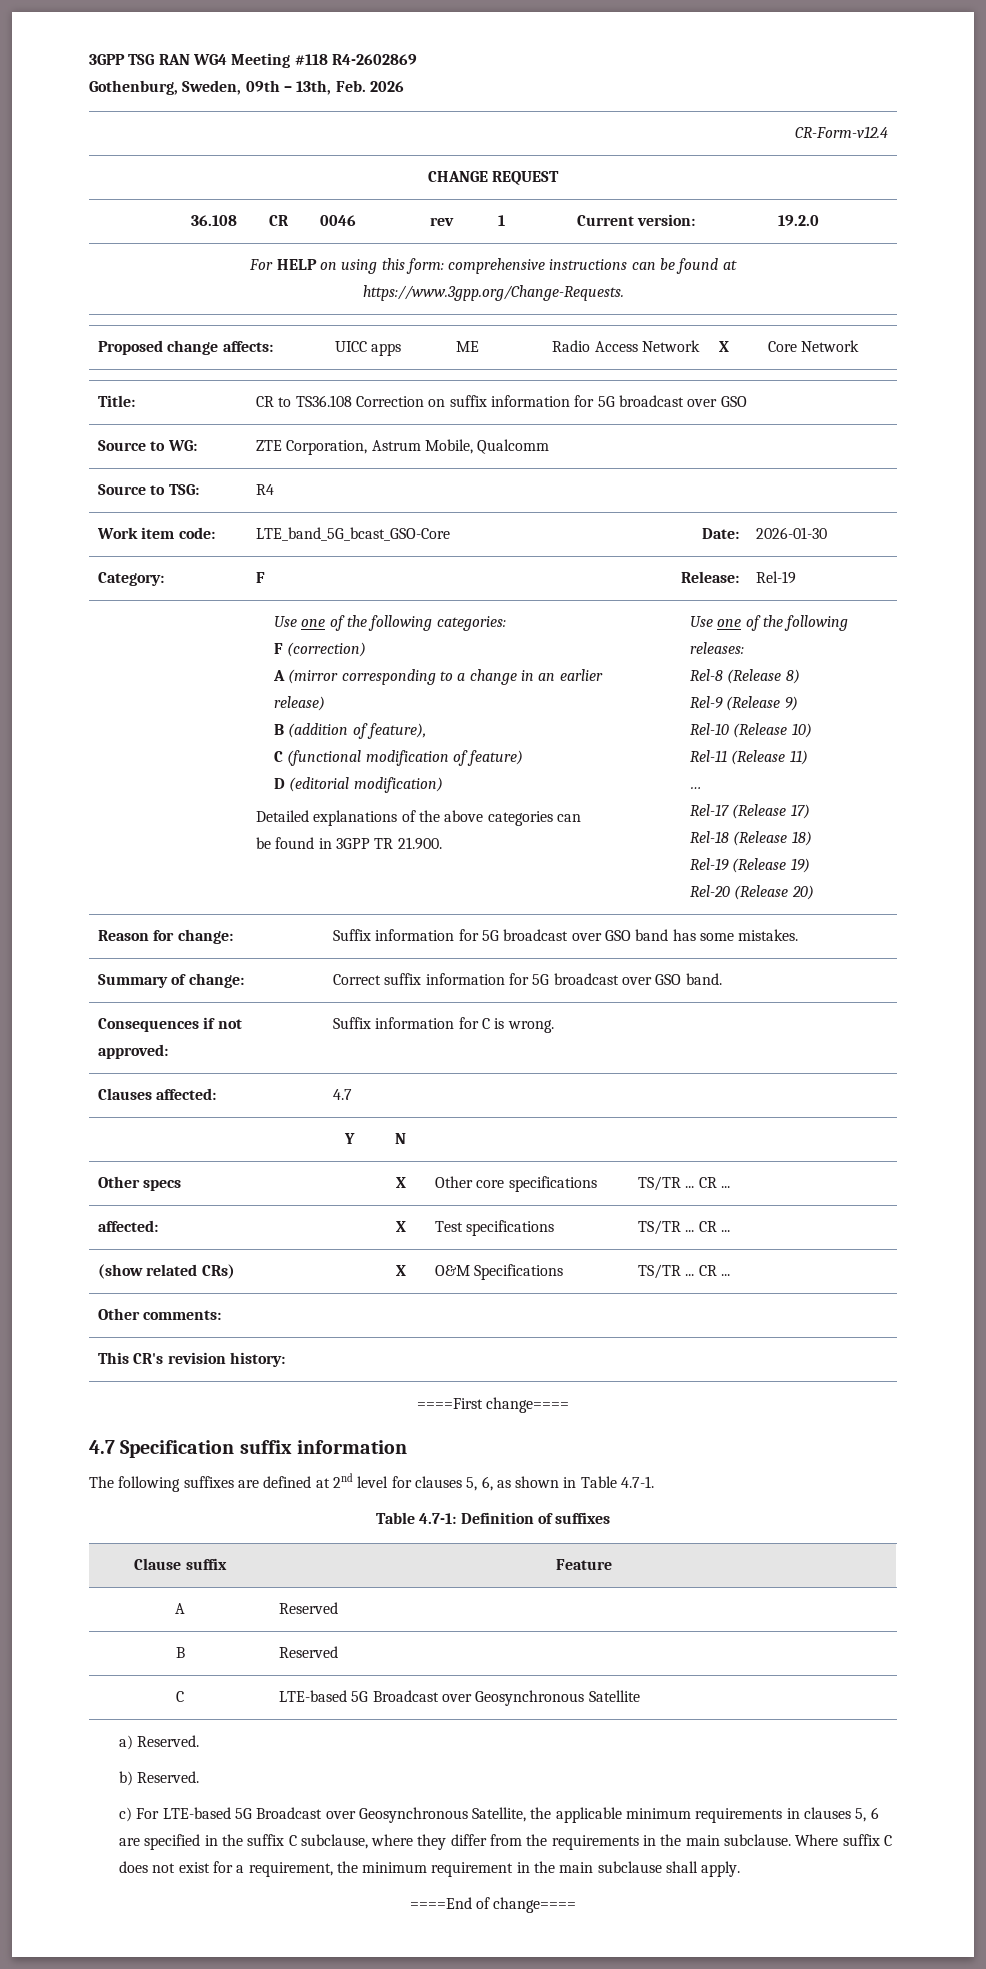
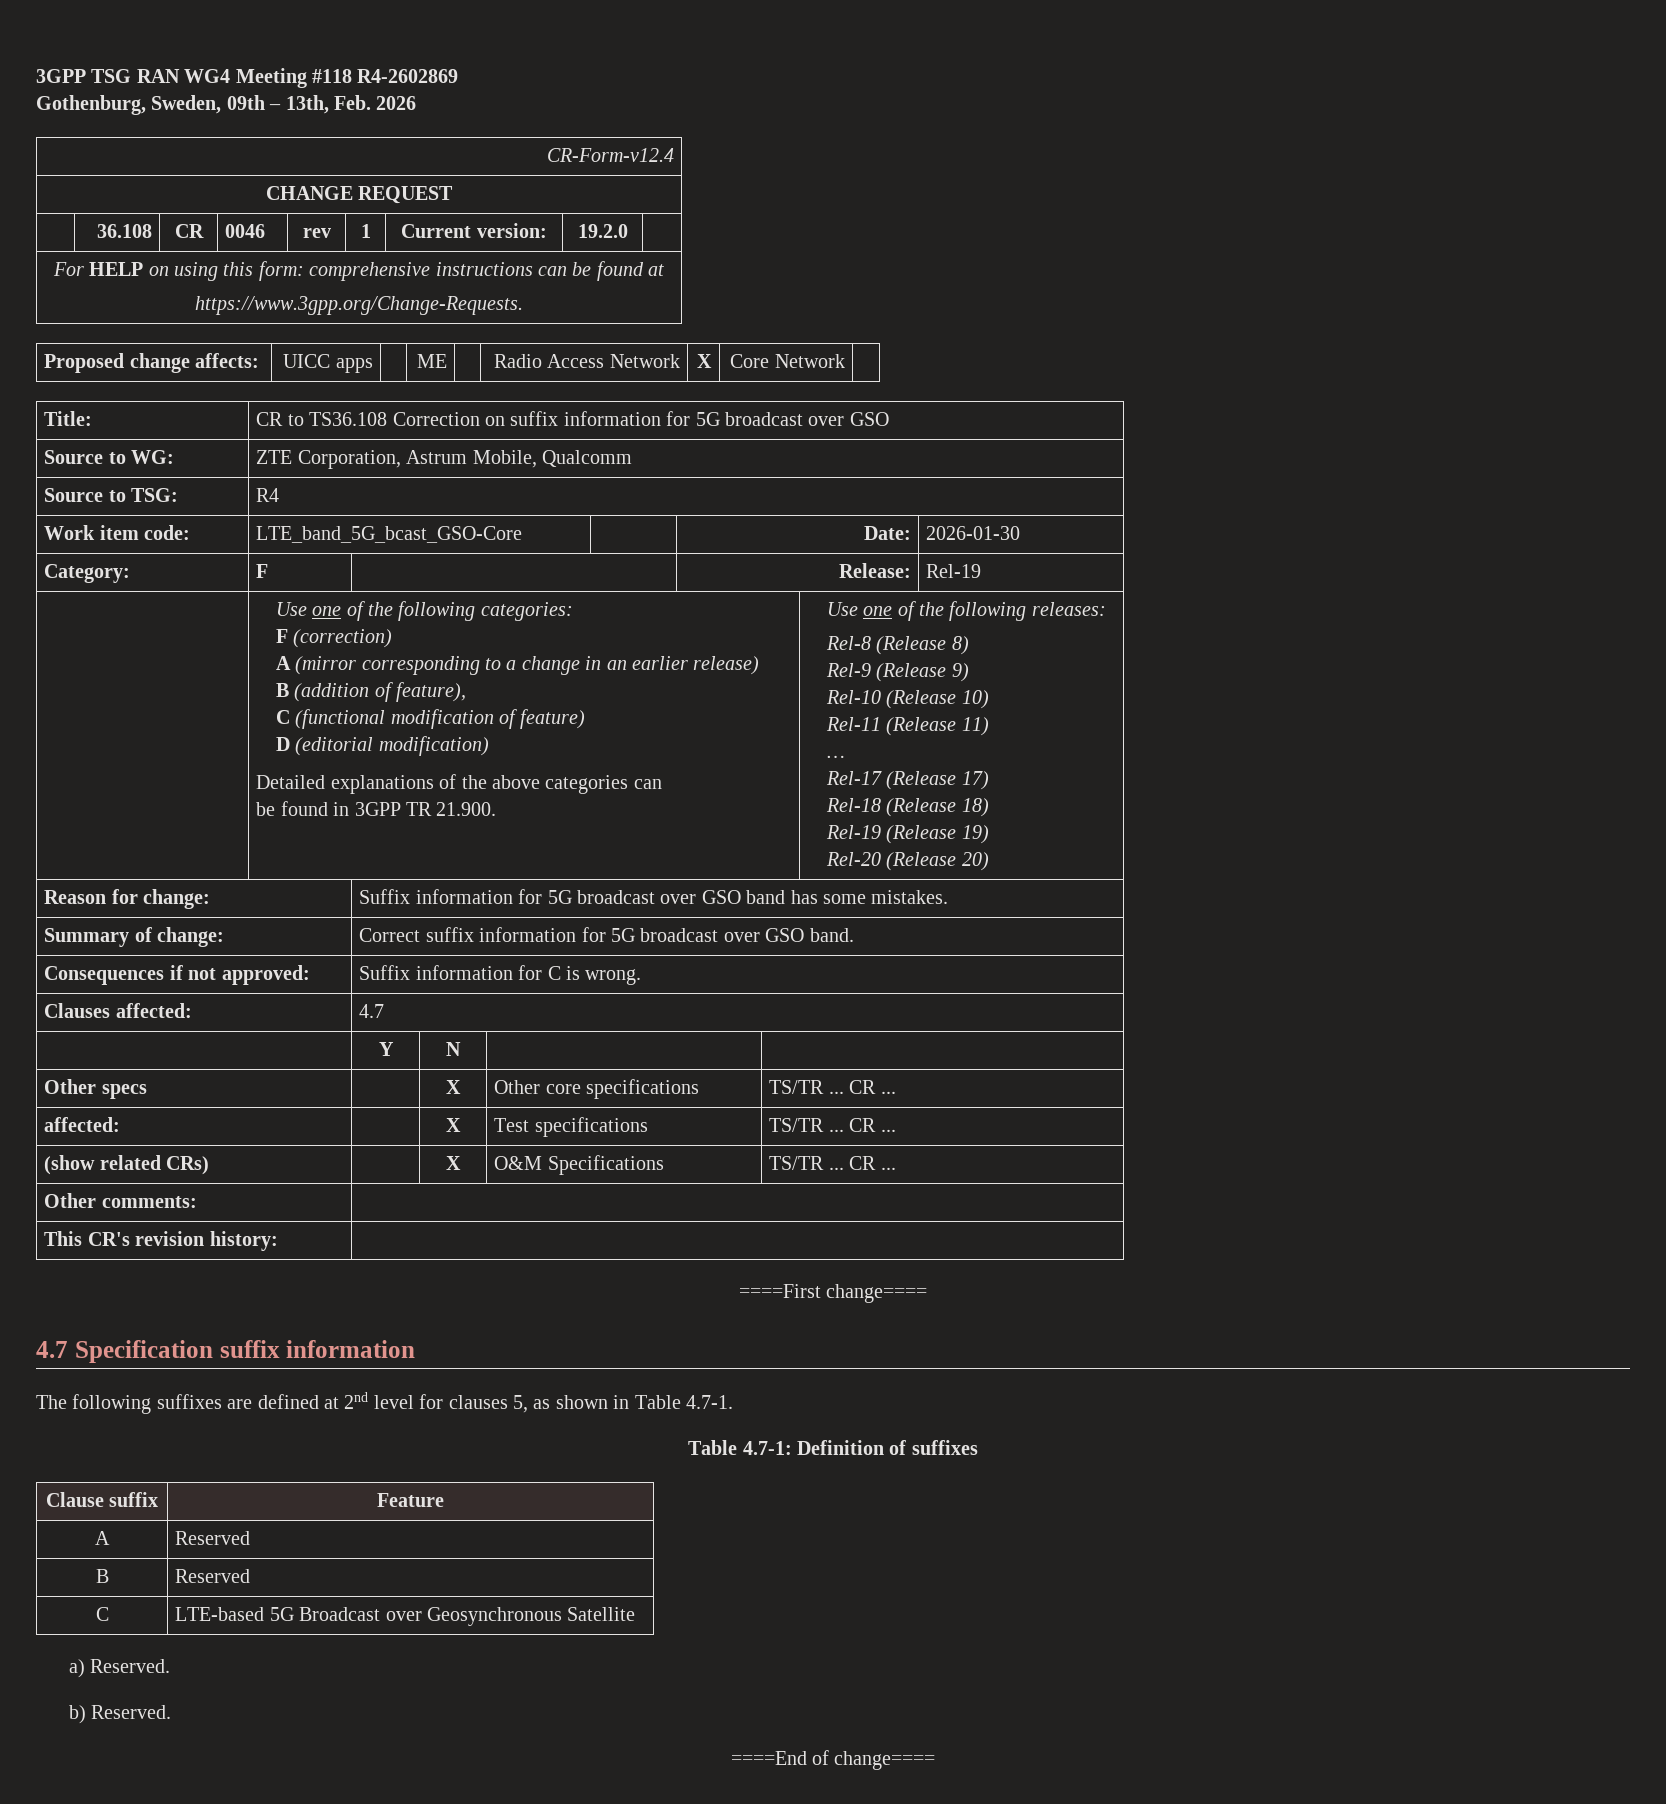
- The following suffixes are defined at 2nd level for clauses 5, 6, as shown in Table 4.7-1.
+ The following suffixes are defined at 2nd level for clauses 5, as shown in Table 4.7-1.
- c) For LTE-based 5G Broadcast over Geosynchronous Satellite, the applicable minimum requirements in clauses 5, 6 are specified in the suffix C subclause, where they differ from the requirements in the main subclause. Where suffix C does not exist for a requirement, the minimum requirement in the main subclause shall apply.

